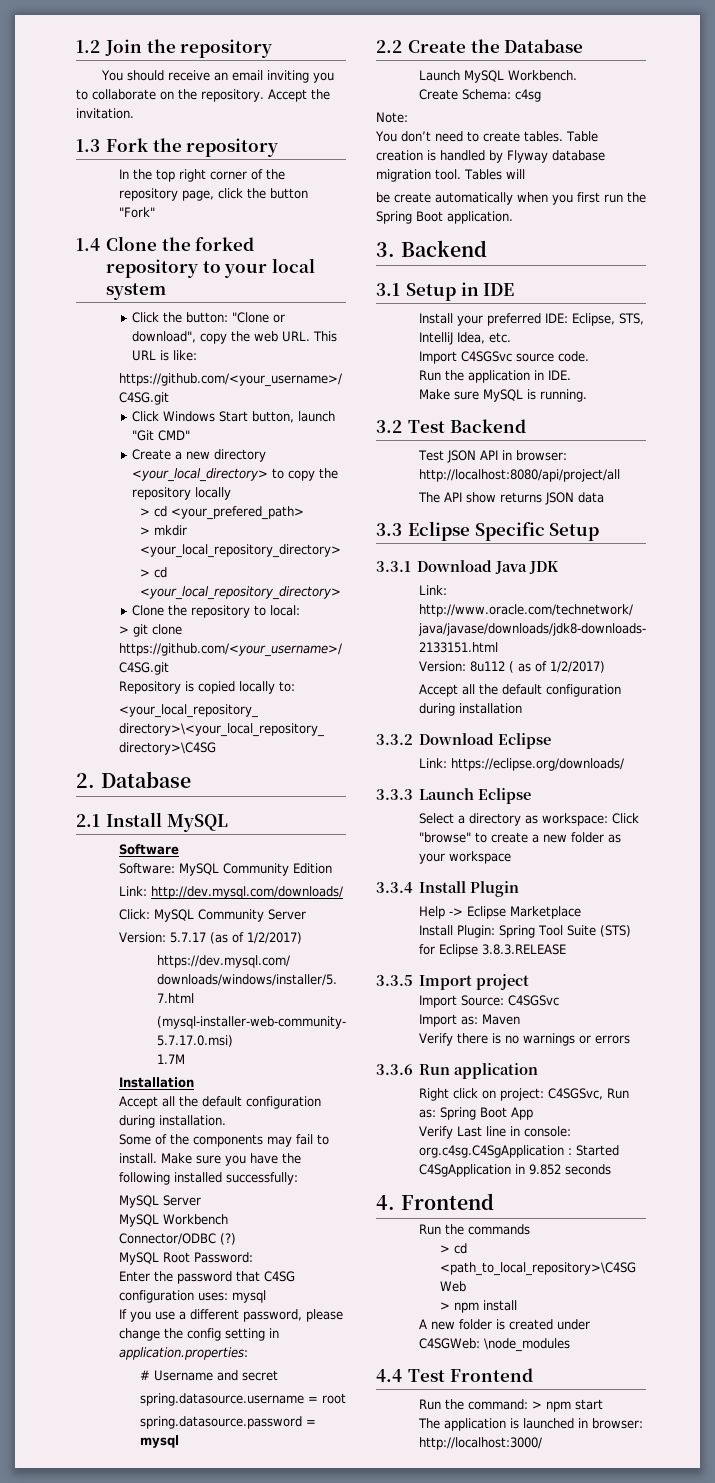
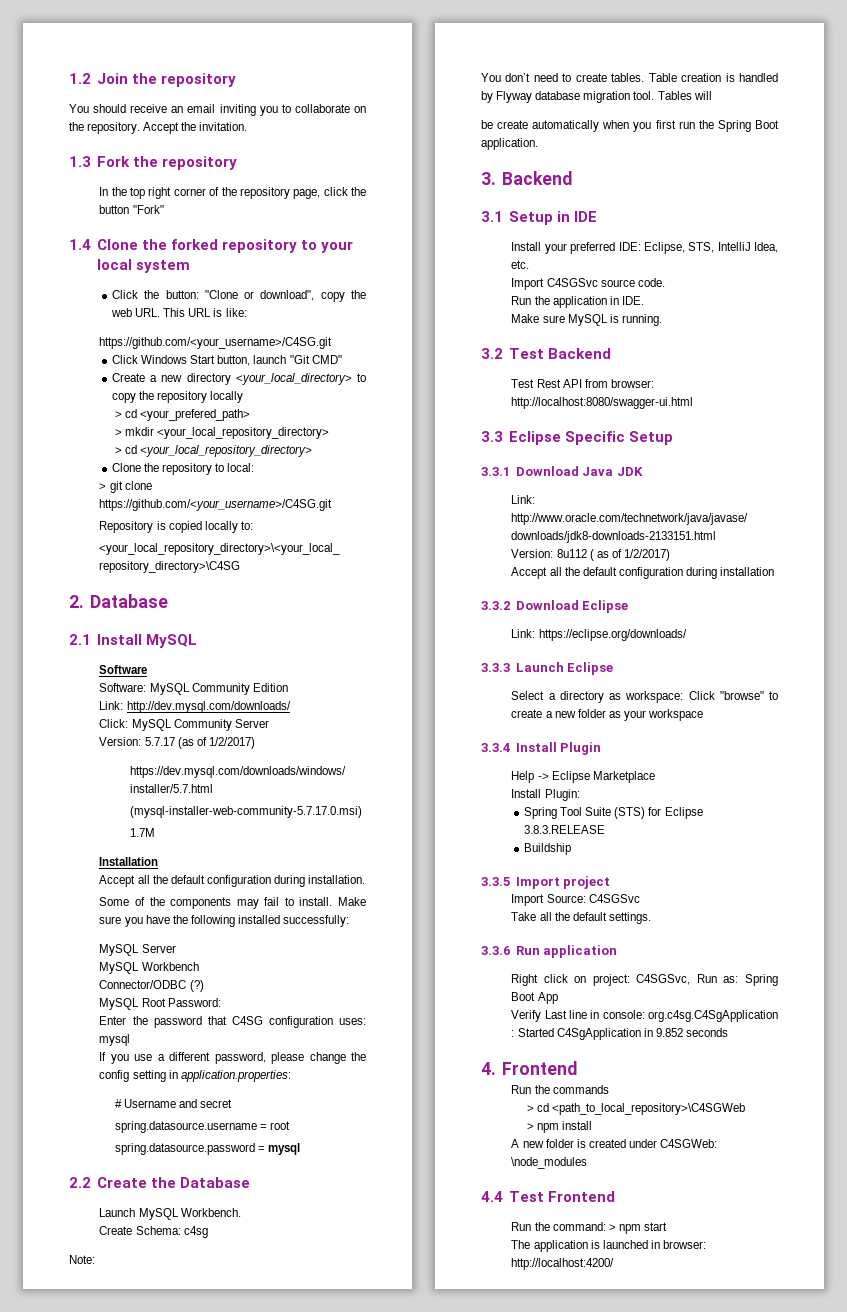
- Test JSON API in browser: http://localhost:8080/api/project/all
- The API show returns JSON data
+ Test Rest API from browser: http://localhost:8080/swagger-ui.html
- Install Plugin: Spring Tool Suite (STS) for Eclipse 3.8.3.RELEASE
+ Install Plugin:
+ Spring Tool Suite (STS) for Eclipse 3.8.3.RELEASE
+ Buildship
- Import as: Maven
- Verify there is no warnings or errors
+ Take all the default settings.
- The application is launched in browser: http://localhost:3000/
+ The application is launched in browser: http://localhost:4200/

